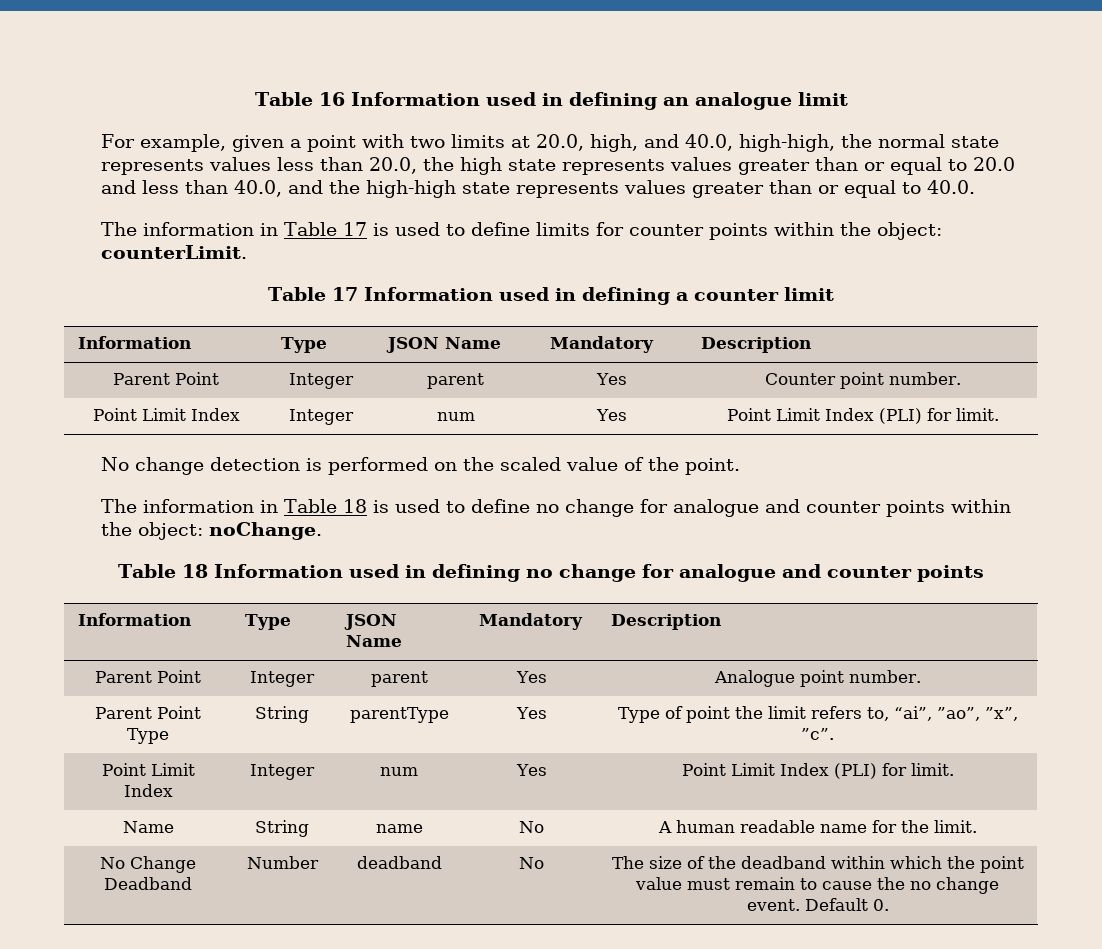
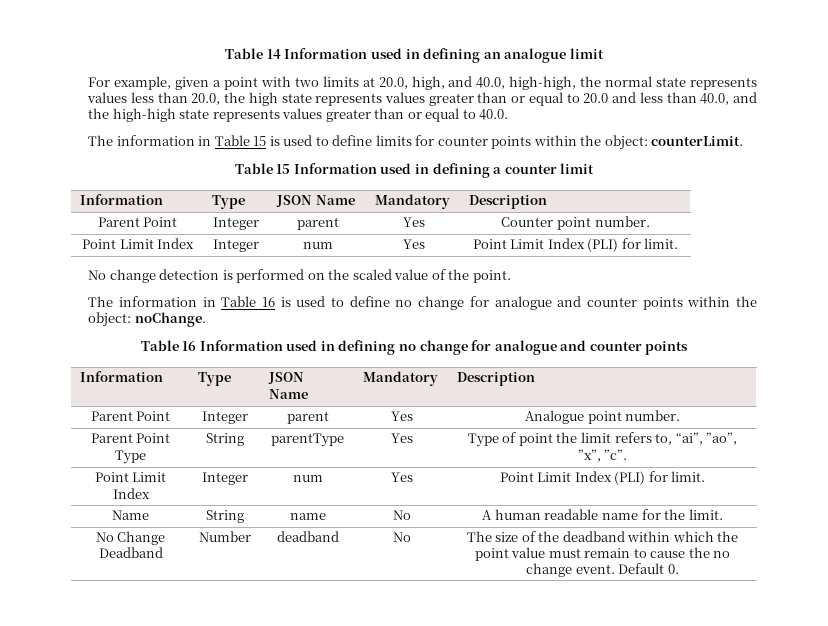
- Table 16 Information used in defining an analogue limit
+ Table 14 Information used in defining an analogue limit
- The information in Table 17 is used to define limits for counter points within the object: counterLimit.
+ The information in Table 15 is used to define limits for counter points within the object: counterLimit.
- Table 17 Information used in defining a counter limit
+ Table 15 Information used in defining a counter limit
- The information in Table 18 is used to define no change for analogue and counter points within the object: noChange.
+ The information in Table 16 is used to define no change for analogue and counter points within the object: noChange.
- Table 18 Information used in defining no change for analogue and counter points
+ Table 16 Information used in defining no change for analogue and counter points

